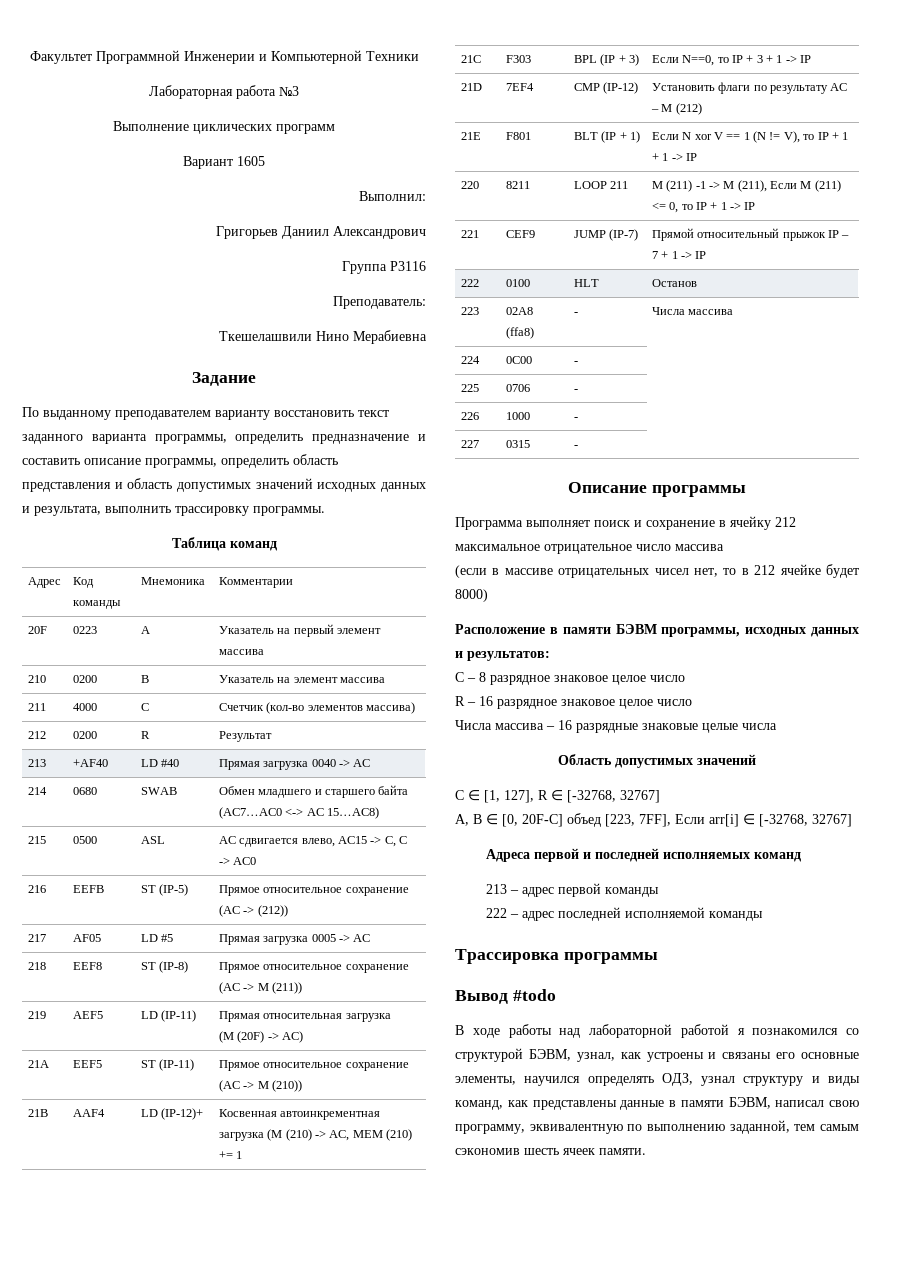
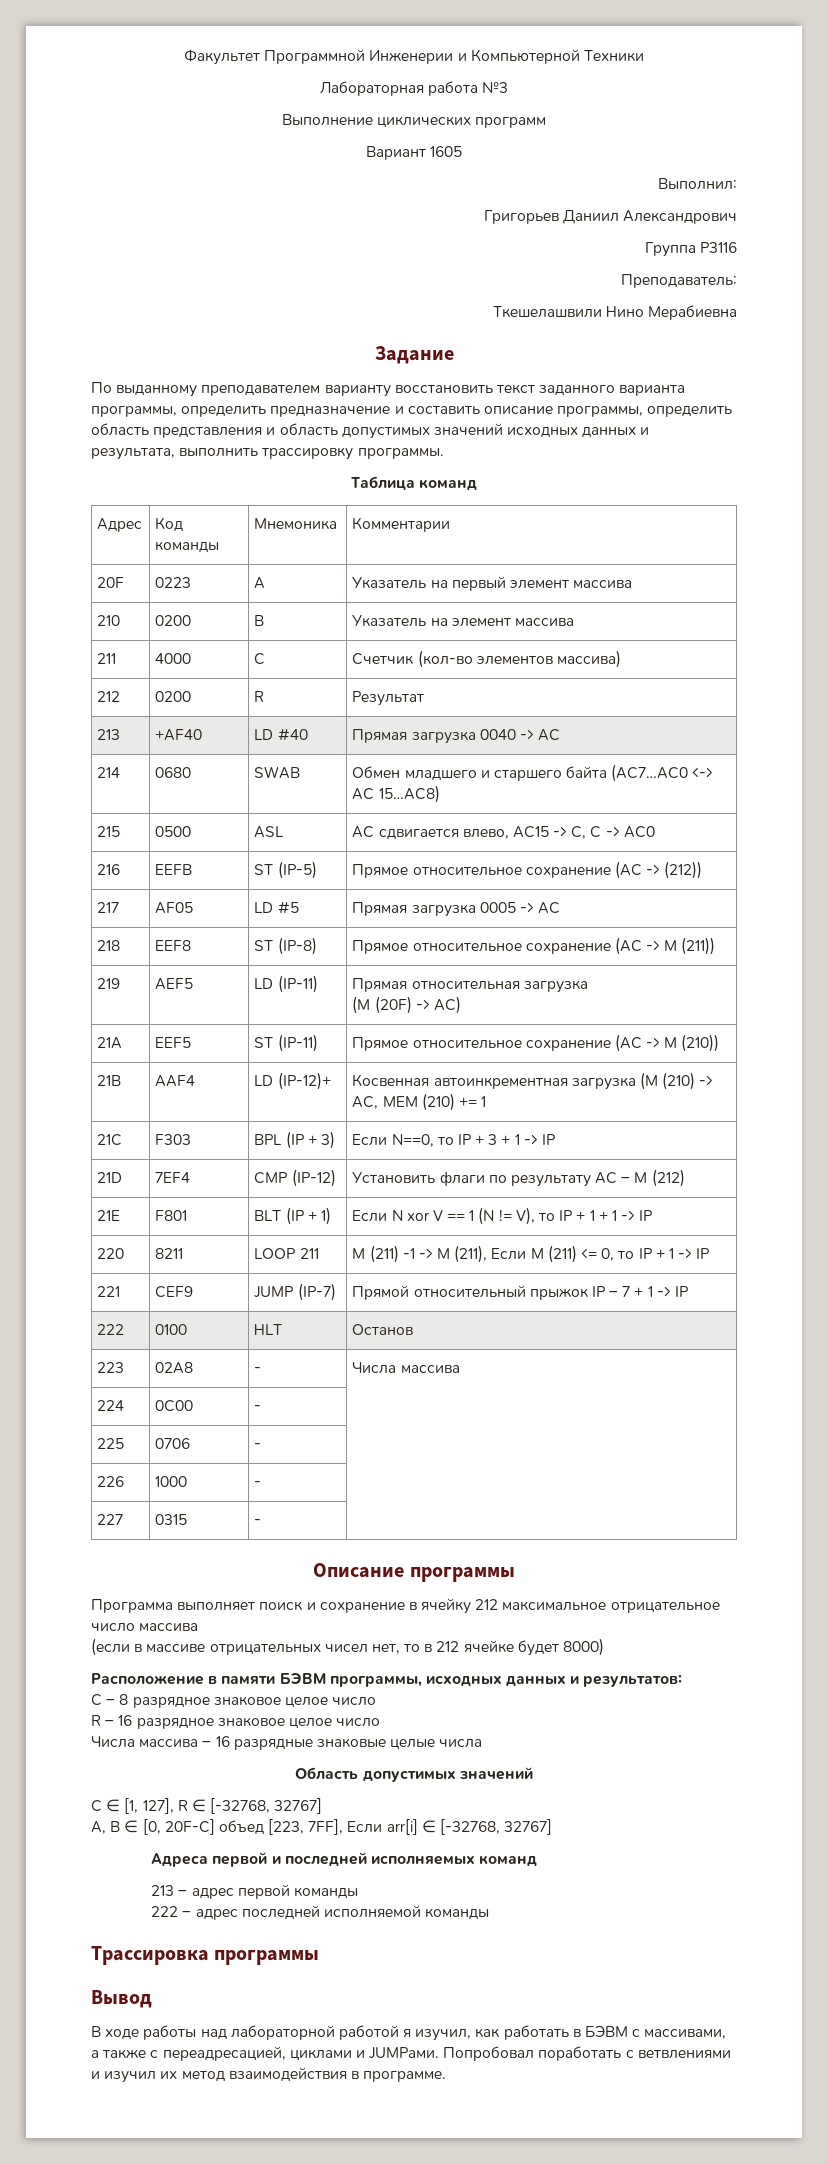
- 223 | 02A8 (ffa8) | - | Числа массива
+ 223 | 02A8 | - | Числа массива
- Вывод #todo
+ Вывод
- В ходе работы над лабораторной работой я познакомился со структурой БЭВМ, узнал, как устроены и связаны его основные элементы, научился определять ОДЗ, узнал структуру и виды команд, как представлены данные в памяти БЭВМ, написал свою программу, эквивалентную по выполнению заданной, тем самым сэкономив шесть ячеек памяти.
+ В ходе работы над лабораторной работой я изучил, как работать в БЭВМ с массивами, а также с переадресацией, циклами и JUMPами. Попробовал поработать с ветвлениями и изучил их метод взаимодействия в программе.

